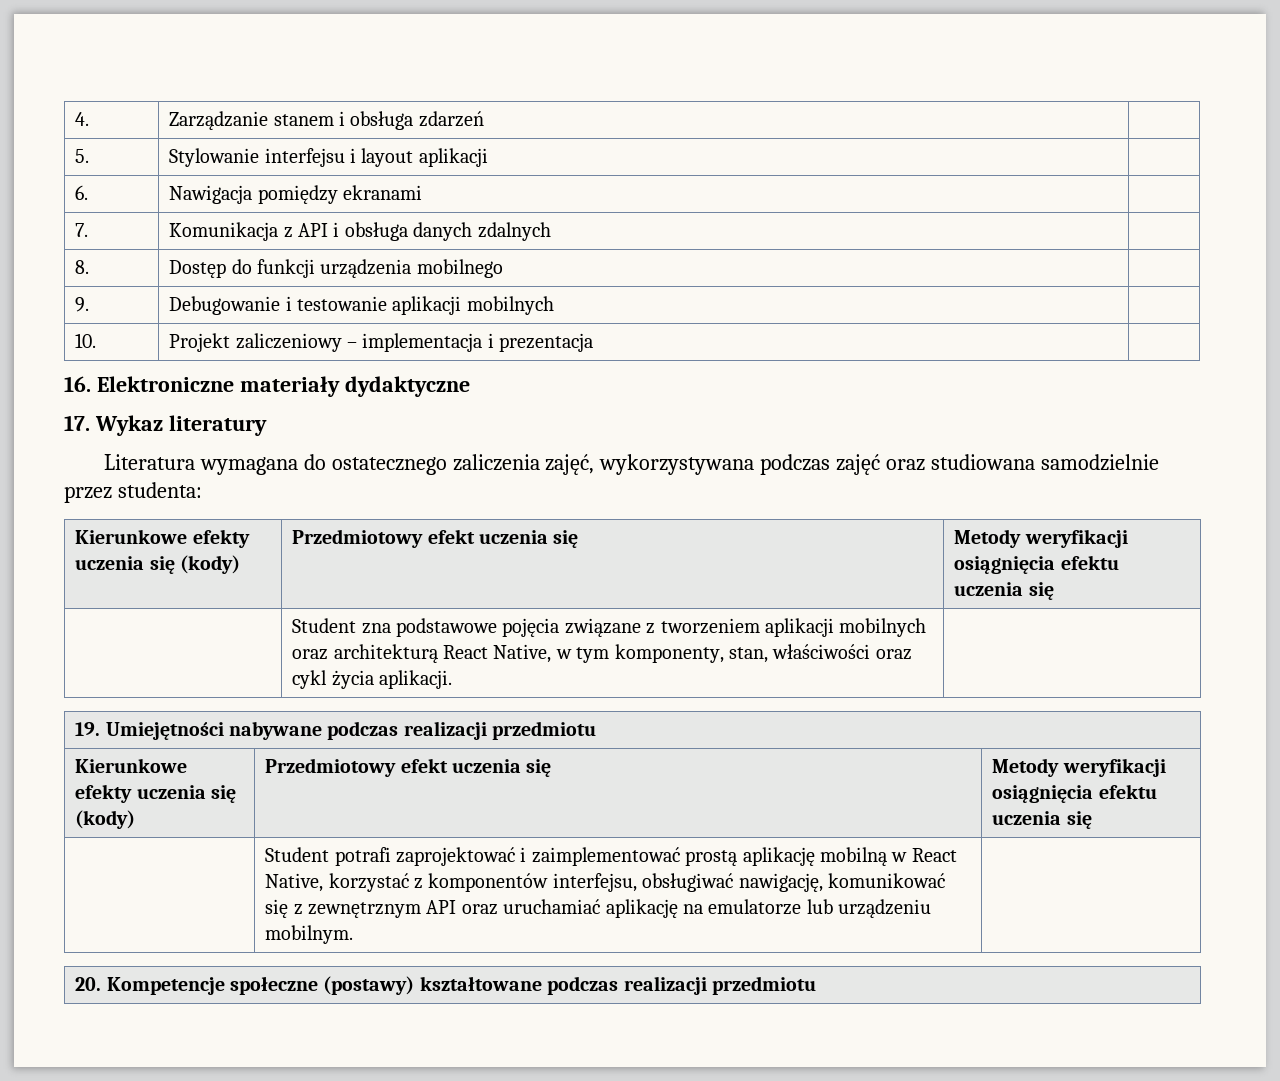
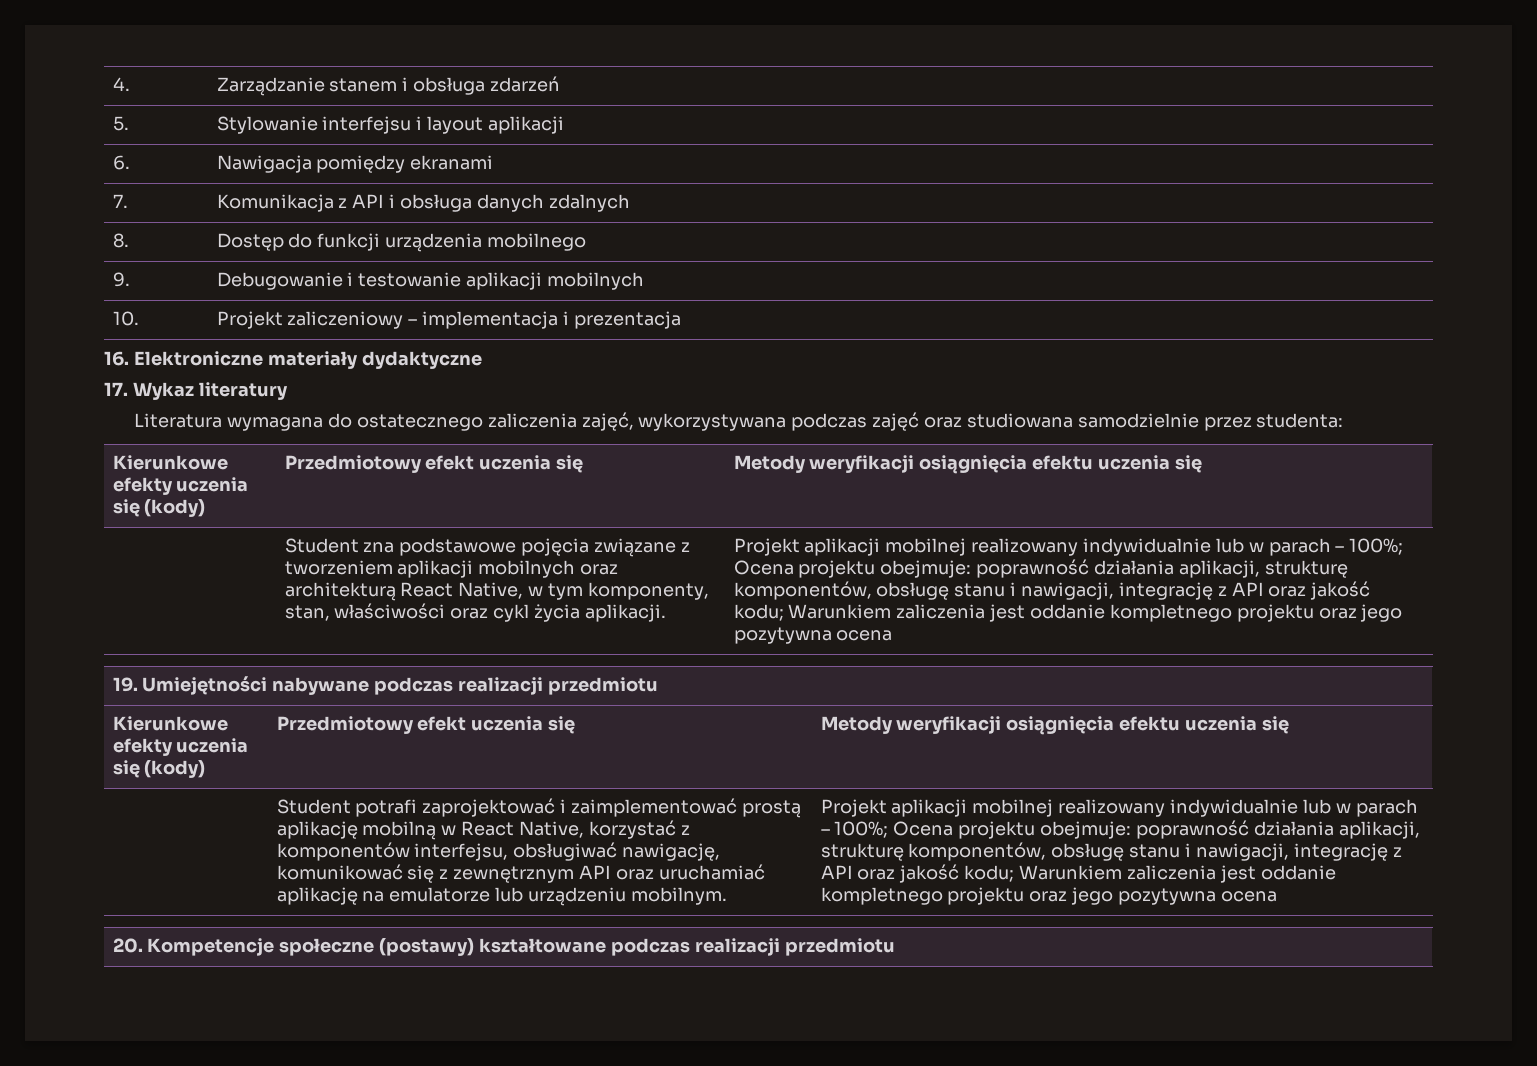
- Student zna podstawowe pojęcia związane z tworzeniem aplikacji mobilnych oraz architekturą React Native, w tym komponenty, stan, właściwości oraz cykl życia aplikacji.
+ Student zna podstawowe pojęcia związane z tworzeniem aplikacji mobilnych oraz architekturą React Native, w tym komponenty, stan, właściwości oraz cykl życia aplikacji. | Projekt aplikacji mobilnej realizowany indywidualnie lub w parach – 100%; Ocena projektu obejmuje: poprawność działania aplikacji, strukturę komponentów, obsługę stanu i nawigacji, integrację z API oraz jakość kodu; Warunkiem zaliczenia jest oddanie kompletnego projektu oraz jego pozytywna ocena
- Student potrafi zaprojektować i zaimplementować prostą aplikację mobilną w React Native, korzystać z komponentów interfejsu, obsługiwać nawigację, komunikować się z zewnętrznym API oraz uruchamiać aplikację na emulatorze lub urządzeniu mobilnym.
+ Student potrafi zaprojektować i zaimplementować prostą aplikację mobilną w React Native, korzystać z komponentów interfejsu, obsługiwać nawigację, komunikować się z zewnętrznym API oraz uruchamiać aplikację na emulatorze lub urządzeniu mobilnym. | Projekt aplikacji mobilnej realizowany indywidualnie lub w parach – 100%; Ocena projektu obejmuje: poprawność działania aplikacji, strukturę komponentów, obsługę stanu i nawigacji, integrację z API oraz jakość kodu; Warunkiem zaliczenia jest oddanie kompletnego projektu oraz jego pozytywna ocena

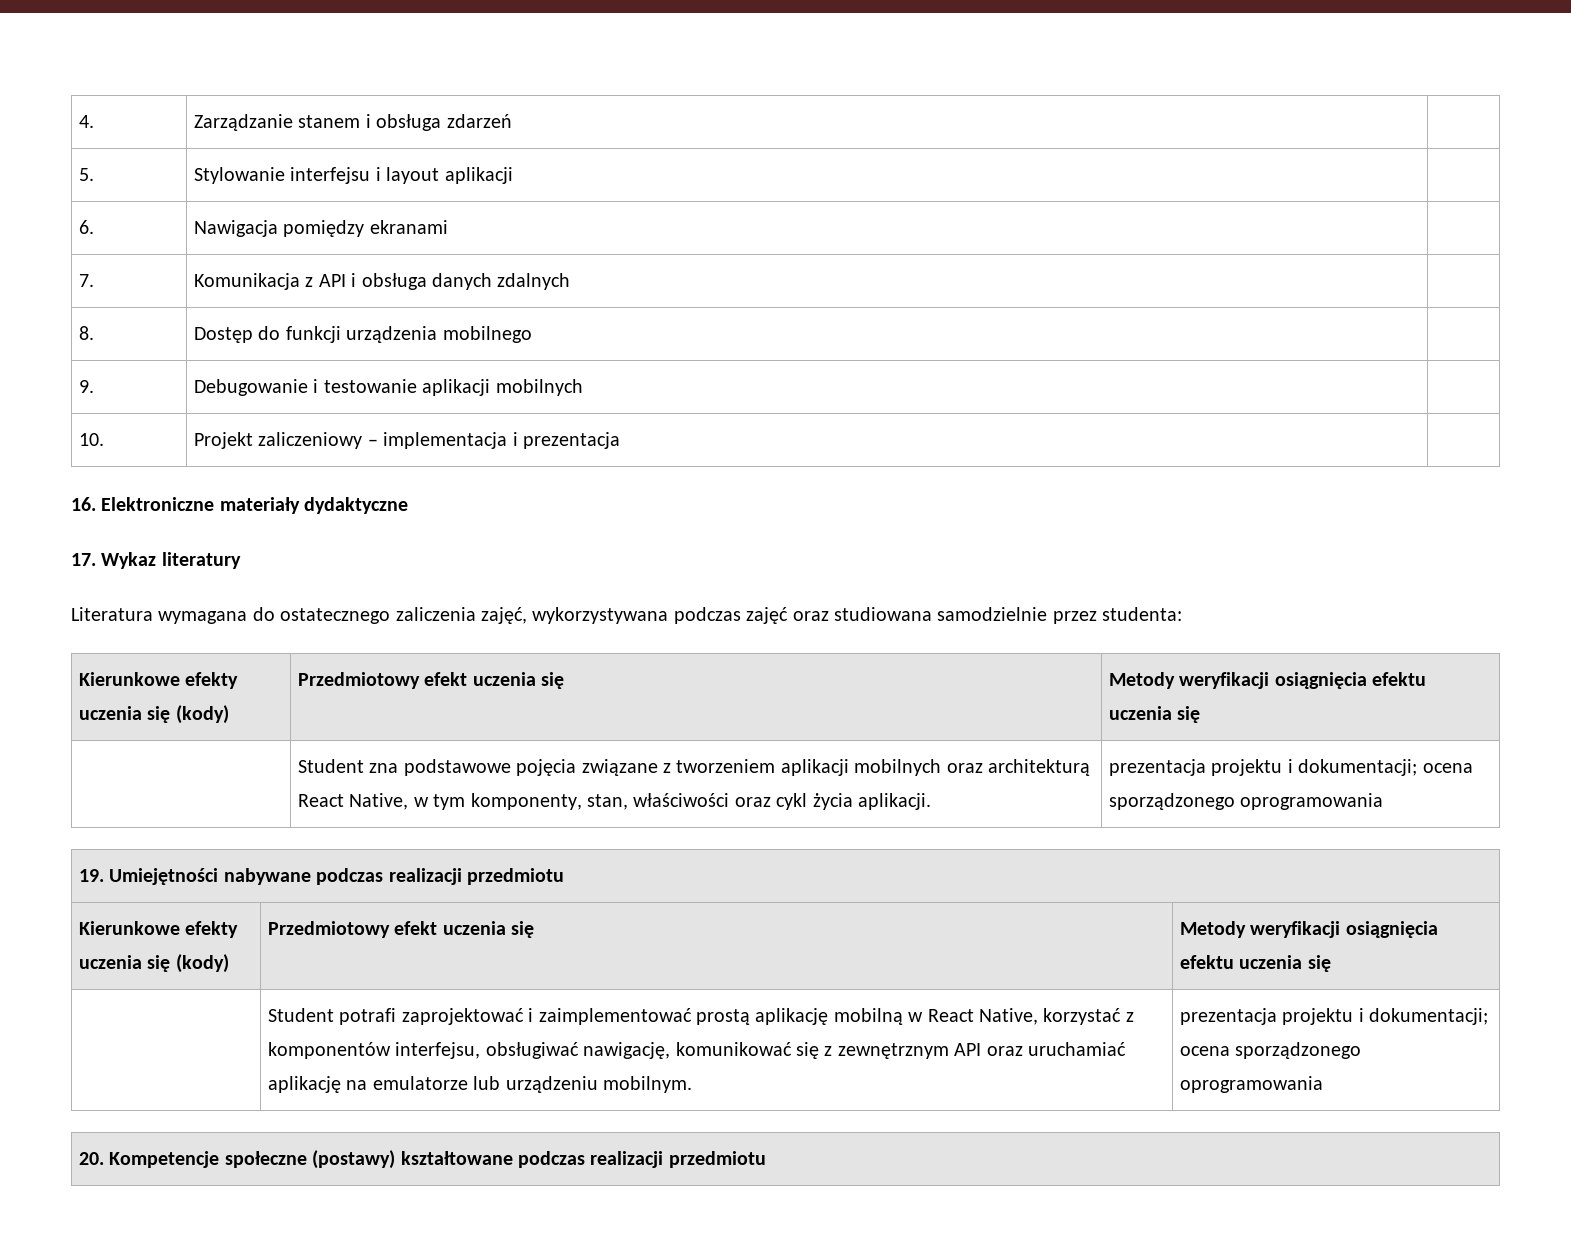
- Student zna podstawowe pojęcia związane z tworzeniem aplikacji mobilnych oraz architekturą React Native, w tym komponenty, stan, właściwości oraz cykl życia aplikacji. | Projekt aplikacji mobilnej realizowany indywidualnie lub w parach – 100%; Ocena projektu obejmuje: poprawność działania aplikacji, strukturę komponentów, obsługę stanu i nawigacji, integrację z API oraz jakość kodu; Warunkiem zaliczenia jest oddanie kompletnego projektu oraz jego pozytywna ocena
+ Student zna podstawowe pojęcia związane z tworzeniem aplikacji mobilnych oraz architekturą React Native, w tym komponenty, stan, właściwości oraz cykl życia aplikacji. | prezentacja projektu i dokumentacji; ocena sporządzonego oprogramowania
- Student potrafi zaprojektować i zaimplementować prostą aplikację mobilną w React Native, korzystać z komponentów interfejsu, obsługiwać nawigację, komunikować się z zewnętrznym API oraz uruchamiać aplikację na emulatorze lub urządzeniu mobilnym. | Projekt aplikacji mobilnej realizowany indywidualnie lub w parach – 100%; Ocena projektu obejmuje: poprawność działania aplikacji, strukturę komponentów, obsługę stanu i nawigacji, integrację z API oraz jakość kodu; Warunkiem zaliczenia jest oddanie kompletnego projektu oraz jego pozytywna ocena
+ Student potrafi zaprojektować i zaimplementować prostą aplikację mobilną w React Native, korzystać z komponentów interfejsu, obsługiwać nawigację, komunikować się z zewnętrznym API oraz uruchamiać aplikację na emulatorze lub urządzeniu mobilnym. | prezentacja projektu i dokumentacji; ocena sporządzonego oprogramowania

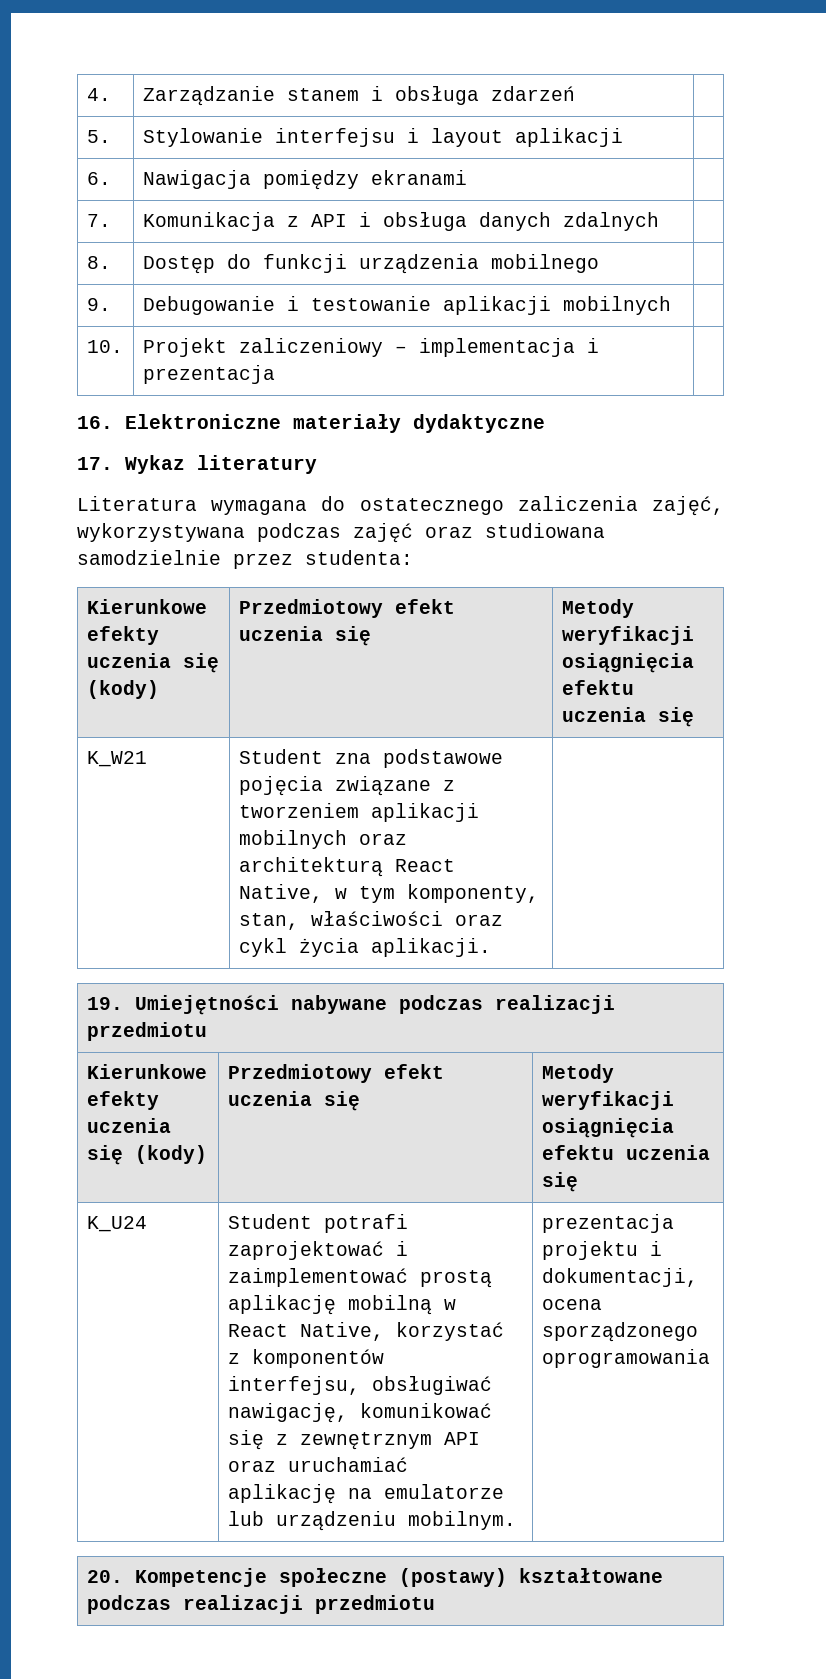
- | Student zna podstawowe pojęcia związane z tworzeniem aplikacji mobilnych oraz architekturą React Native, w tym komponenty, stan, właściwości oraz cykl życia aplikacji. | prezentacja projektu i dokumentacji; ocena sporządzonego oprogramowania
+ K_W21 | Student zna podstawowe pojęcia związane z tworzeniem aplikacji mobilnych oraz architekturą React Native, w tym komponenty, stan, właściwości oraz cykl życia aplikacji. |
- | Student potrafi zaprojektować i zaimplementować prostą aplikację mobilną w React Native, korzystać z komponentów interfejsu, obsługiwać nawigację, komunikować się z zewnętrznym API oraz uruchamiać aplikację na emulatorze lub urządzeniu mobilnym. | prezentacja projektu i dokumentacji; ocena sporządzonego oprogramowania
+ K_U24 | Student potrafi zaprojektować i zaimplementować prostą aplikację mobilną w React Native, korzystać z komponentów interfejsu, obsługiwać nawigację, komunikować się z zewnętrznym API oraz uruchamiać aplikację na emulatorze lub urządzeniu mobilnym. | prezentacja projektu i dokumentacji, ocena sporządzonego oprogramowania

